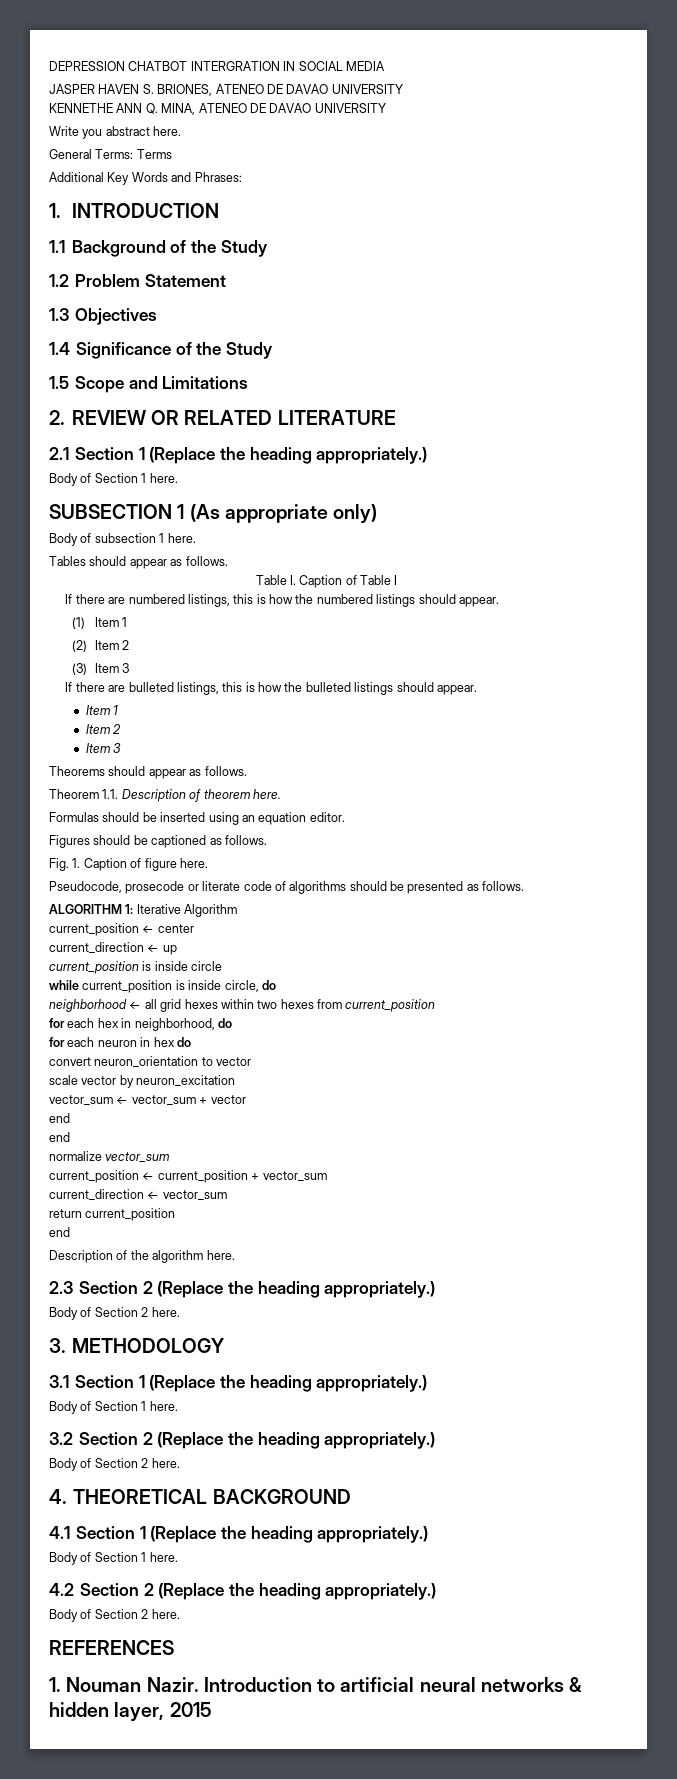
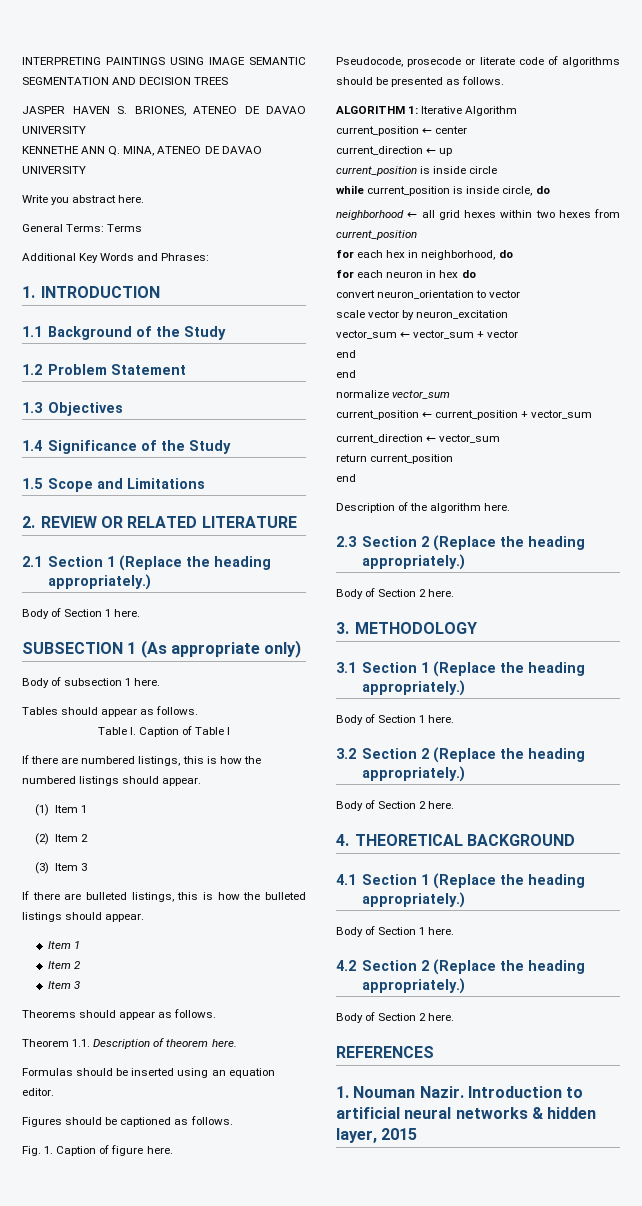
- DEPRESSION CHATBOT INTERGRATION IN SOCIAL MEDIA
+ INTERPRETING PAINTINGS USING IMAGE SEMANTIC SEGMENTATION AND DECISION TREES

